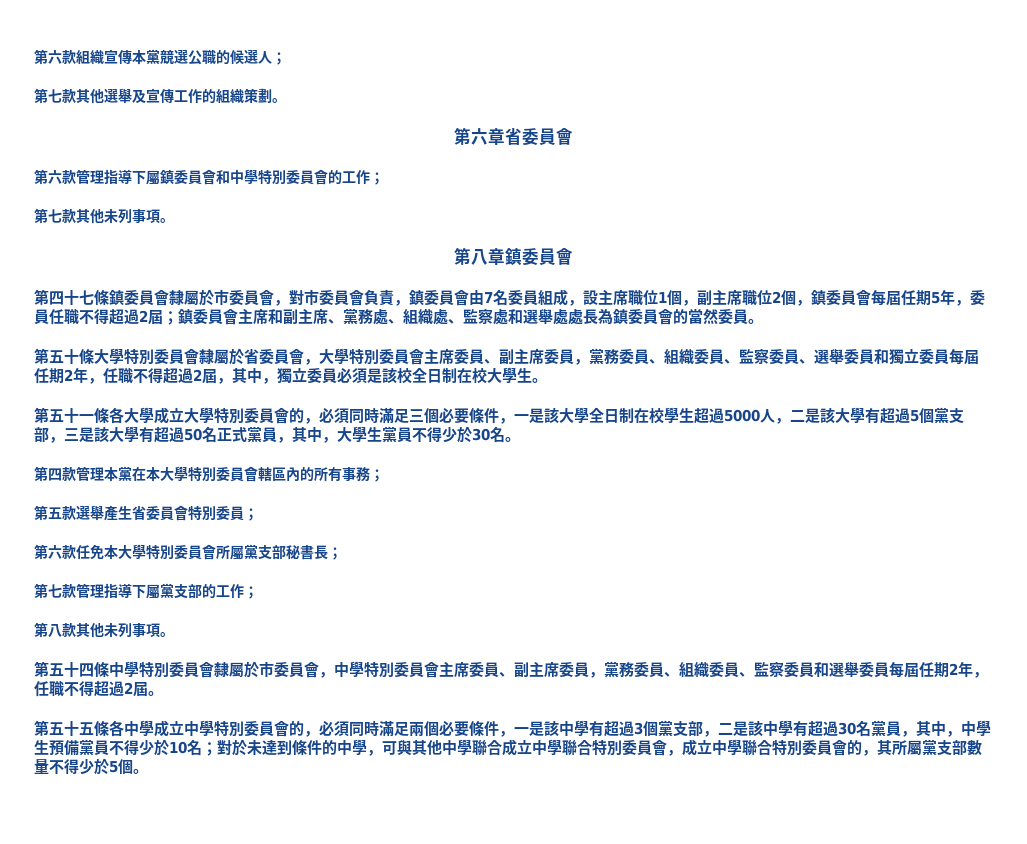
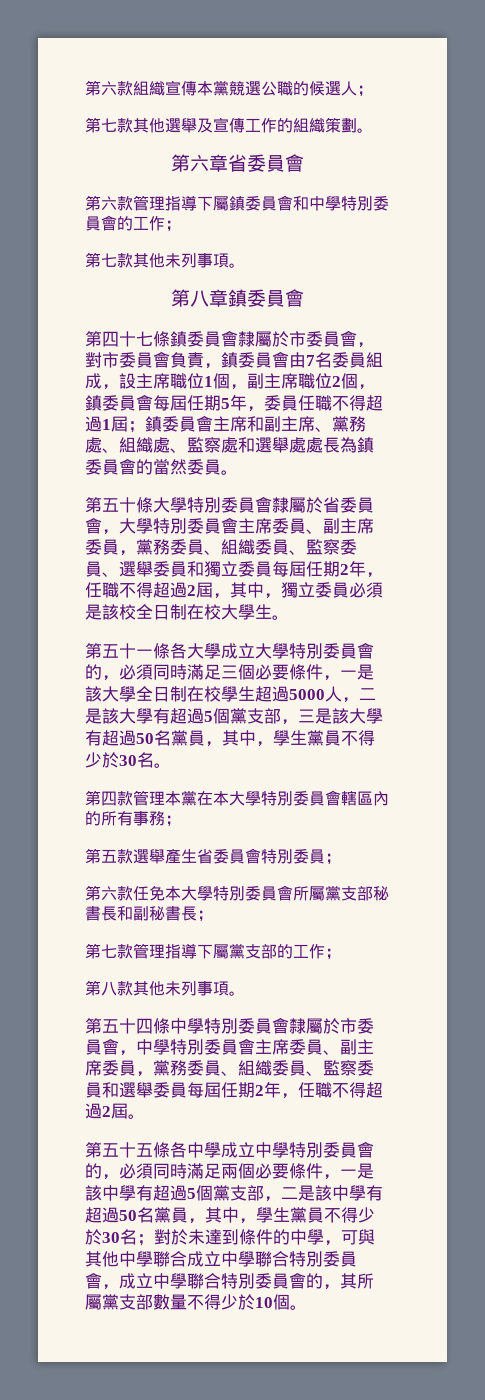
- 第四十七條鎮委員會隸屬於市委員會，對市委員會負責，鎮委員會由7名委員組成，設主席職位1個，副主席職位2個，鎮委員會每屆任期5年，委員任職不得超過2屆；鎮委員會主席和副主席、黨務處、組織處、監察處和選舉處處長為鎮委員會的當然委員。
+ 第四十七條鎮委員會隸屬於市委員會，對市委員會負責，鎮委員會由7名委員組成，設主席職位1個，副主席職位2個，鎮委員會每屆任期5年，委員任職不得超過1屆；鎮委員會主席和副主席、黨務處、組織處、監察處和選舉處處長為鎮委員會的當然委員。
- 第五十一條各大學成立大學特別委員會的，必須同時滿足三個必要條件，一是該大學全日制在校學生超過5000人，二是該大學有超過5個黨支部，三是該大學有超過50名正式黨員，其中，大學生黨員不得少於30名。
+ 第五十一條各大學成立大學特別委員會的，必須同時滿足三個必要條件，一是該大學全日制在校學生超過5000人，二是該大學有超過5個黨支部，三是該大學有超過50名黨員，其中，學生黨員不得少於30名。
- 第六款任免本大學特別委員會所屬黨支部秘書長；
+ 第六款任免本大學特別委員會所屬黨支部秘書長和副秘書長；
- 第五十五條各中學成立中學特別委員會的，必須同時滿足兩個必要條件，一是該中學有超過3個黨支部，二是該中學有超過30名黨員，其中，中學生預備黨員不得少於10名；對於未達到條件的中學，可與其他中學聯合成立中學聯合特別委員會，成立中學聯合特別委員會的，其所屬黨支部數量不得少於5個。
+ 第五十五條各中學成立中學特別委員會的，必須同時滿足兩個必要條件，一是該中學有超過5個黨支部，二是該中學有超過50名黨員，其中，學生黨員不得少於30名；對於未達到條件的中學，可與其他中學聯合成立中學聯合特別委員會，成立中學聯合特別委員會的，其所屬黨支部數量不得少於10個。

